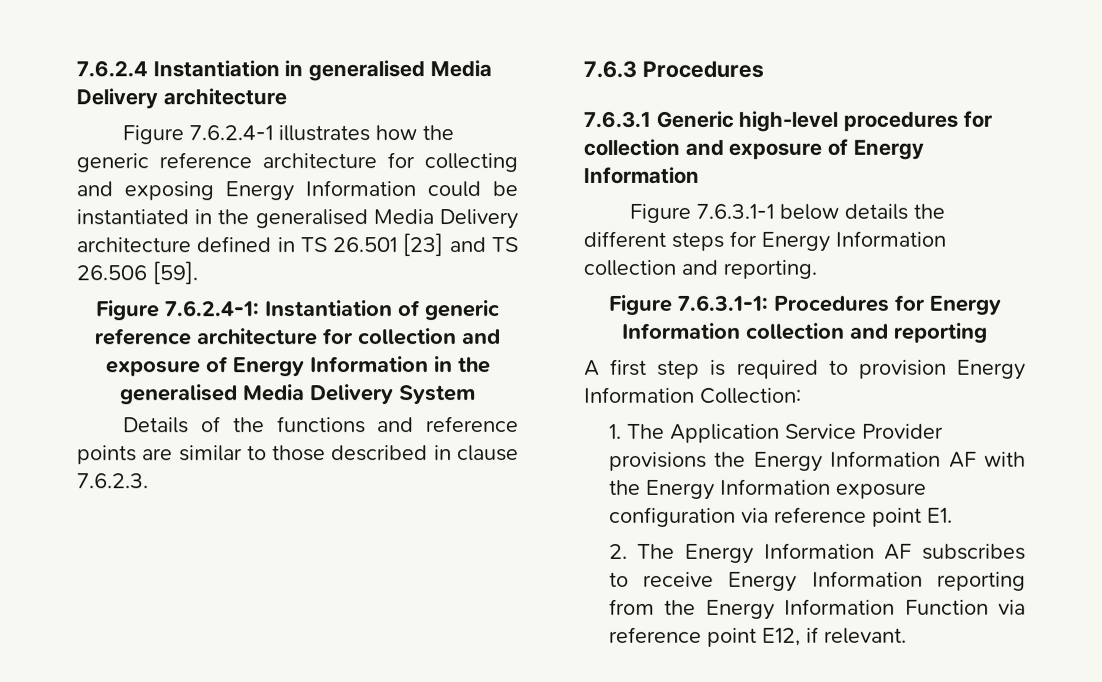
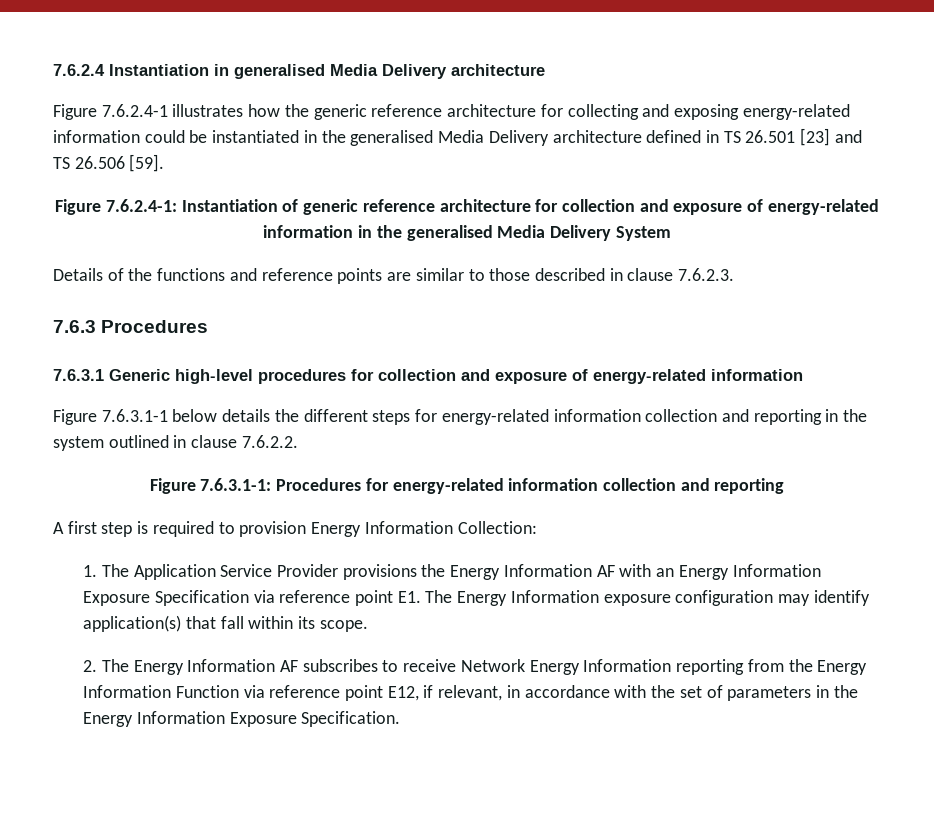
- Figure 7.6.2.4-1 illustrates how the generic reference architecture for collecting and exposing Energy Information could be instantiated in the generalised Media Delivery architecture defined in TS 26.501 [23] and TS 26.506 [59].
+ Figure 7.6.2.4-1 illustrates how the generic reference architecture for collecting and exposing energy-related information could be instantiated in the generalised Media Delivery architecture defined in TS 26.501 [23] and TS 26.506 [59].
- Figure 7.6.2.4-1: Instantiation of generic reference architecture for collection and exposure of Energy Information in the generalised Media Delivery System
+ Figure 7.6.2.4-1: Instantiation of generic reference architecture for collection and exposure of energy-related information in the generalised Media Delivery System
- 7.6.3.1 Generic high-level procedures for collection and exposure of Energy Information
+ 7.6.3.1 Generic high-level procedures for collection and exposure of energy-related information
- Figure 7.6.3.1-1 below details the different steps for Energy Information collection and reporting.
+ Figure 7.6.3.1-1 below details the different steps for energy-related information collection and reporting in the system outlined in clause 7.6.2.2.
- Figure 7.6.3.1-1: Procedures for Energy Information collection and reporting
+ Figure 7.6.3.1-1: Procedures for energy-related information collection and reporting
- 1. The Application Service Provider provisions the Energy Information AF with the Energy Information exposure configuration via reference point E1.
+ 1. The Application Service Provider provisions the Energy Information AF with an Energy Information Exposure Specification via reference point E1. The Energy Information exposure configuration may identify application(s) that fall within its scope.
- 2. The Energy Information AF subscribes to receive Energy Information reporting from the Energy Information Function via reference point E12, if relevant.
+ 2. The Energy Information AF subscribes to receive Network Energy Information reporting from the Energy Information Function via reference point E12, if relevant, in accordance with the set of parameters in the Energy Information Exposure Specification.

